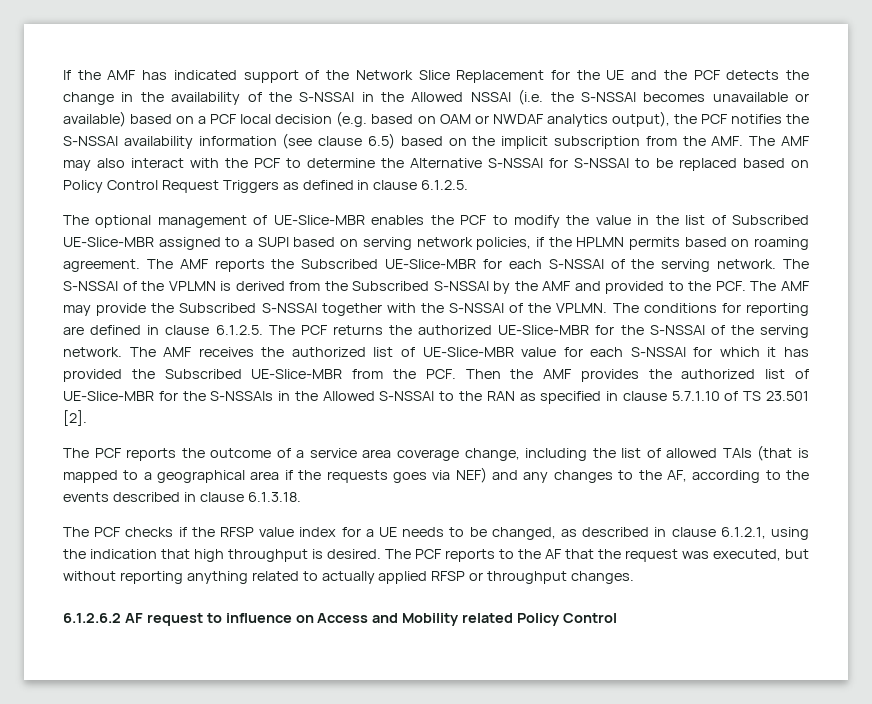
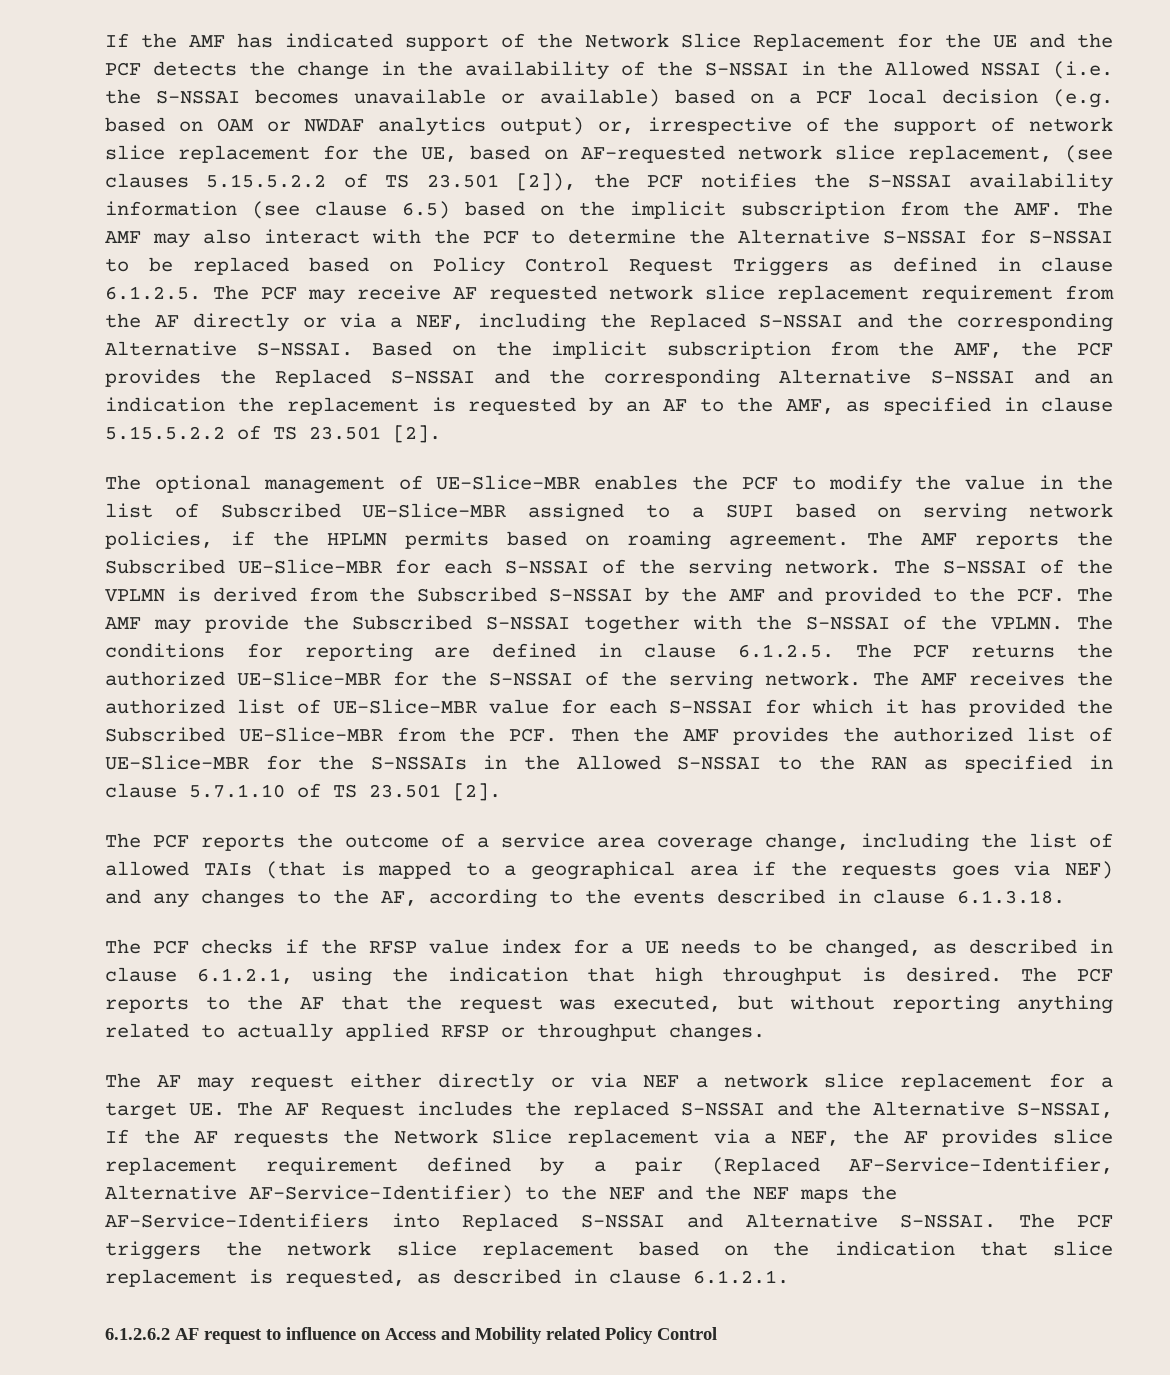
- If the AMF has indicated support of the Network Slice Replacement for the UE and the PCF detects the change in the availability of the S-NSSAI in the Allowed NSSAI (i.e. the S-NSSAI becomes unavailable or available) based on a PCF local decision (e.g. based on OAM or NWDAF analytics output), the PCF notifies the S-NSSAI availability information (see clause 6.5) based on the implicit subscription from the AMF. The AMF may also interact with the PCF to determine the Alternative S-NSSAI for S-NSSAI to be replaced based on Policy Control Request Triggers as defined in clause 6.1.2.5.
+ If the AMF has indicated support of the Network Slice Replacement for the UE and the PCF detects the change in the availability of the S-NSSAI in the Allowed NSSAI (i.e. the S-NSSAI becomes unavailable or available) based on a PCF local decision (e.g. based on OAM or NWDAF analytics output) or, irrespective of the support of network slice replacement for the UE, based on AF-requested network slice replacement, (see clauses 5.15.5.2.2 of TS 23.501 [2]), the PCF notifies the S-NSSAI availability information (see clause 6.5) based on the implicit subscription from the AMF. The AMF may also interact with the PCF to determine the Alternative S-NSSAI for S-NSSAI to be replaced based on Policy Control Request Triggers as defined in clause 6.1.2.5. The PCF may receive AF requested network slice replacement requirement from the AF directly or via a NEF, including the Replaced S-NSSAI and the corresponding Alternative S-NSSAI. Based on the implicit subscription from the AMF, the PCF provides the Replaced S-NSSAI and the corresponding Alternative S-NSSAI and an indication the replacement is requested by an AF to the AMF, as specified in clause 5.15.5.2.2 of TS 23.501 [2].
+ The AF may request either directly or via NEF a network slice replacement for a target UE. The AF Request includes the replaced S-NSSAI and the Alternative S-NSSAI, If the AF requests the Network Slice replacement via a NEF, the AF provides slice replacement requirement defined by a pair (Replaced AF-Service-Identifier, Alternative AF-Service-Identifier) to the NEF and the NEF maps the AF-Service-Identifiers into Replaced S-NSSAI and Alternative S-NSSAI. The PCF triggers the network slice replacement based on the indication that slice replacement is requested, as described in clause 6.1.2.1.

